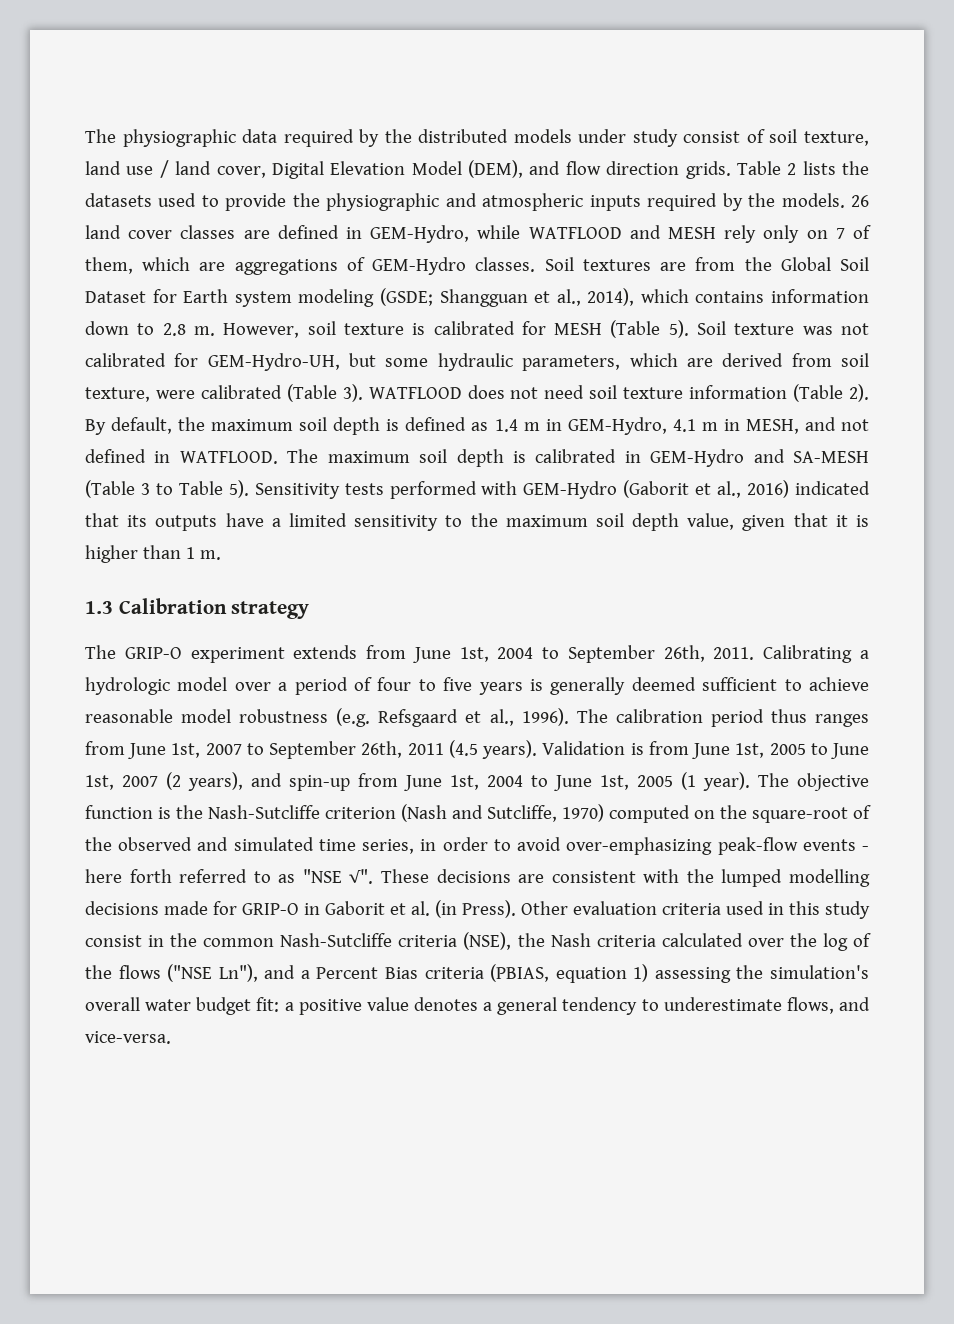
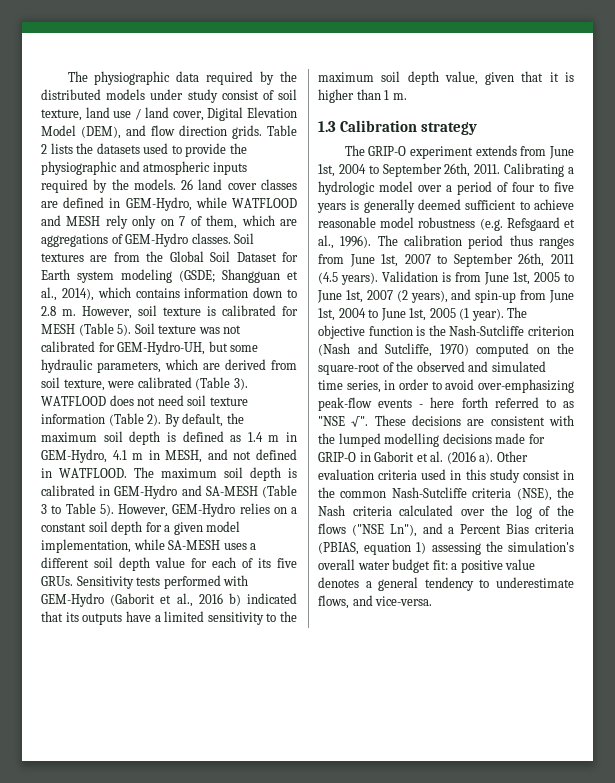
+ However, GEM-Hydro relies on a constant soil depth for a given model implementation, while SA-MESH uses a different soil depth value for each of its five GRUs.
- Sensitivity tests performed with GEM-Hydro (Gaborit et al., 2016) indicated that its outputs have a limited sensitivity to the maximum soil depth value, given that it is higher than 1 m.
+ Sensitivity tests performed with GEM-Hydro (Gaborit et al., 2016 b) indicated that its outputs have a limited sensitivity to the maximum soil depth value, given that it is higher than 1 m.
- These decisions are consistent with the lumped modelling decisions made for GRIP-O in Gaborit et al. (in Press).
+ These decisions are consistent with the lumped modelling decisions made for GRIP-O in Gaborit et al. (2016 a).

